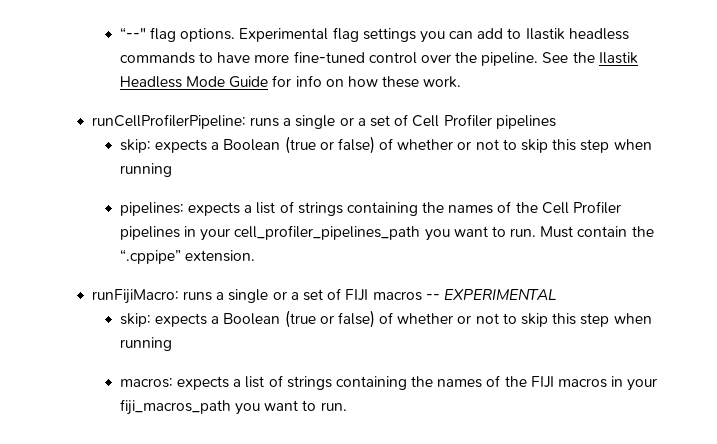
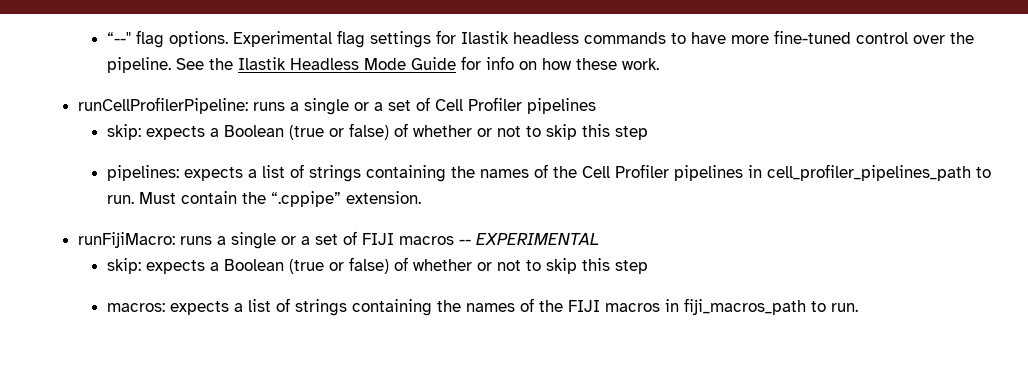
- Experimental flag settings you can add to Ilastik headless commands to have more fine-tuned control over the pipeline.
+ Experimental flag settings for Ilastik headless commands to have more fine-tuned control over the pipeline.
  runCellProfilerPipeline: runs a single or a set of Cell Profiler pipelines
- skip: expects a Boolean (true or false) of whether or not to skip this step when running
+ skip: expects a Boolean (true or false) of whether or not to skip this step
- pipelines: expects a list of strings containing the names of the Cell Profiler pipelines in your cell_profiler_pipelines_path you want to run.
+ pipelines: expects a list of strings containing the names of the Cell Profiler pipelines in cell_profiler_pipelines_path to run.
  runFijiMacro: runs a single or a set of FIJI macros -- EXPERIMENTAL
- skip: expects a Boolean (true or false) of whether or not to skip this step when running
+ skip: expects a Boolean (true or false) of whether or not to skip this step
- macros: expects a list of strings containing the names of the FIJI macros in your fiji_macros_path you want to run.
+ macros: expects a list of strings containing the names of the FIJI macros in fiji_macros_path to run.

